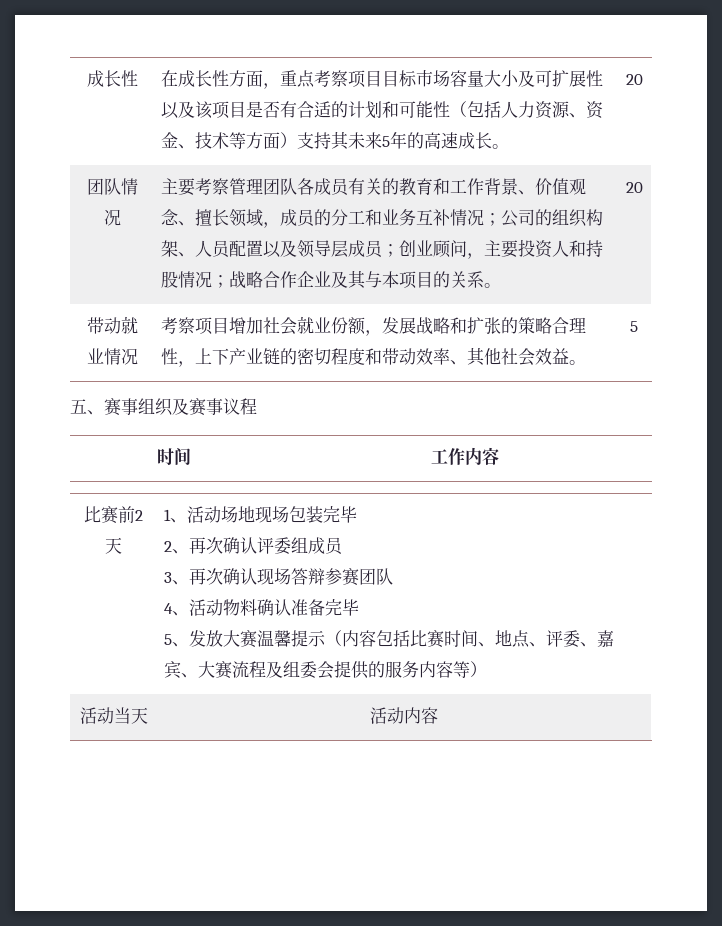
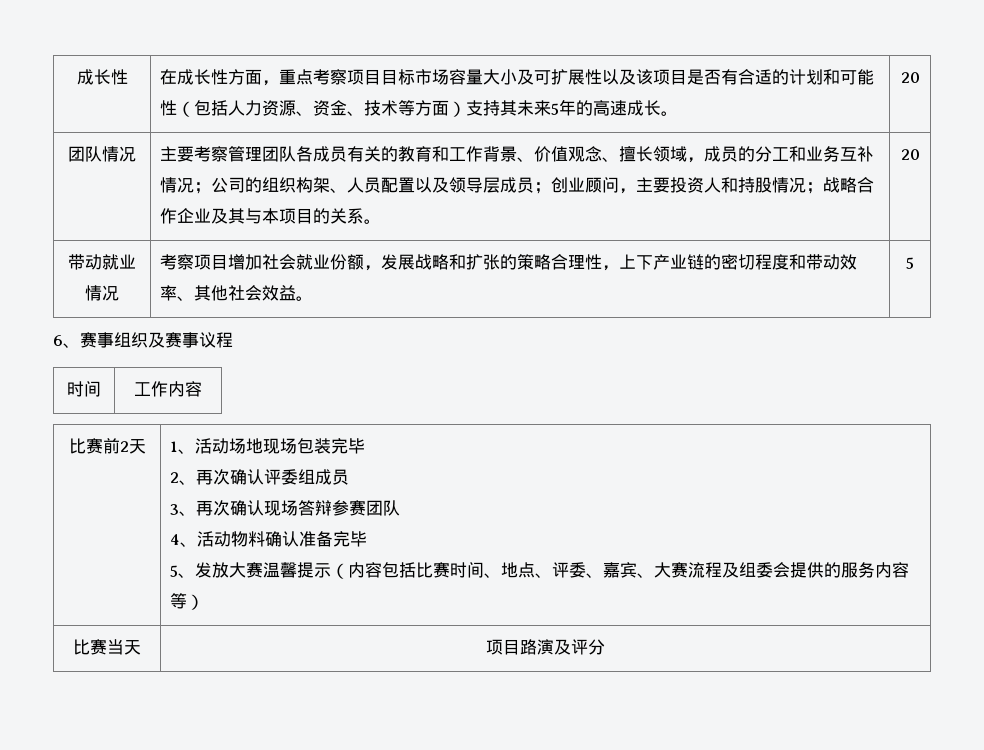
- 五、赛事组织及赛事议程
+ 6、赛事组织及赛事议程
- 活动当天 | 活动内容
+ 比赛当天 | 项目路演及评分

